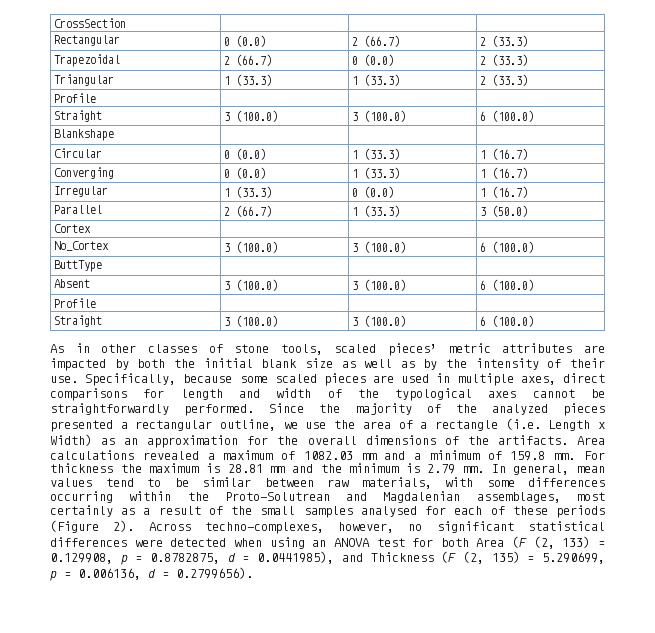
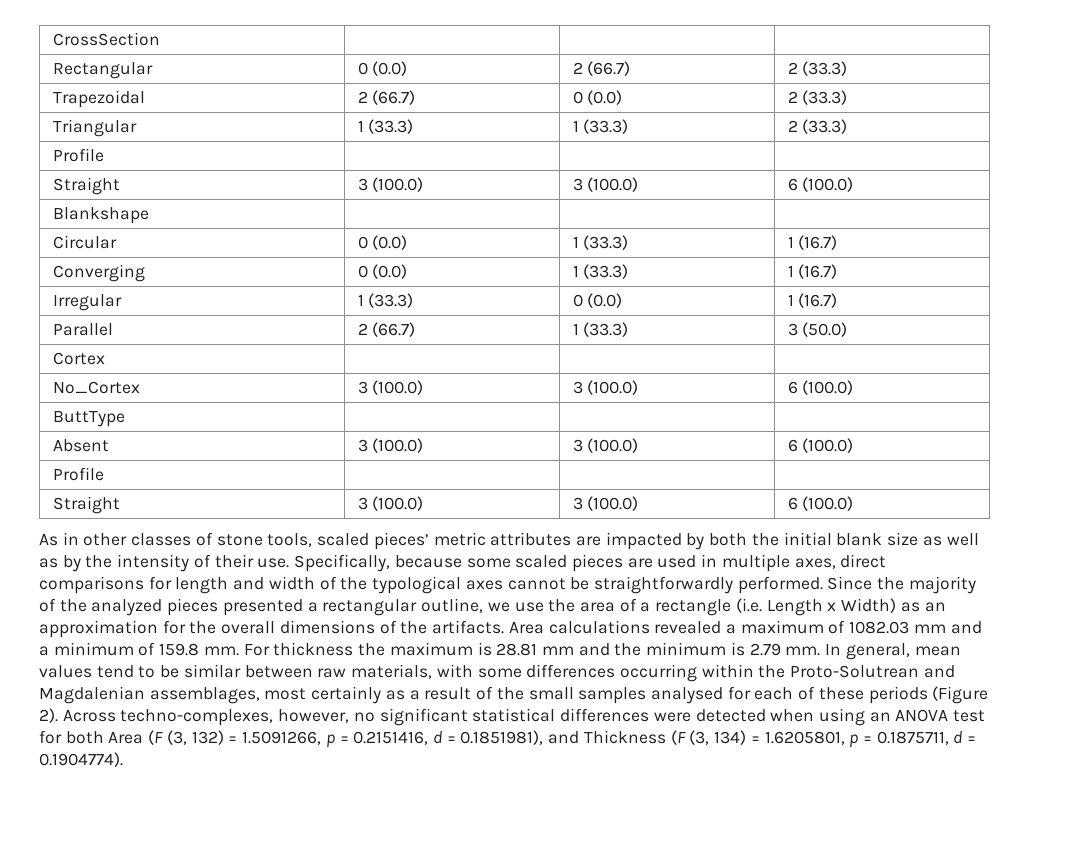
- Across techno-complexes, however, no significant statistical differences were detected when using an ANOVA test for both Area (F (2, 133) = 0.129908, p = 0.8782875, d = 0.0441985), and Thickness (F (2, 135) = 5.290699, p = 0.006136, d = 0.2799656).
+ Across techno-complexes, however, no significant statistical differences were detected when using an ANOVA test for both Area (F (3, 132) = 1.5091266, p = 0.2151416, d = 0.1851981), and Thickness (F (3, 134) = 1.6205801, p = 0.1875711, d = 0.1904774).

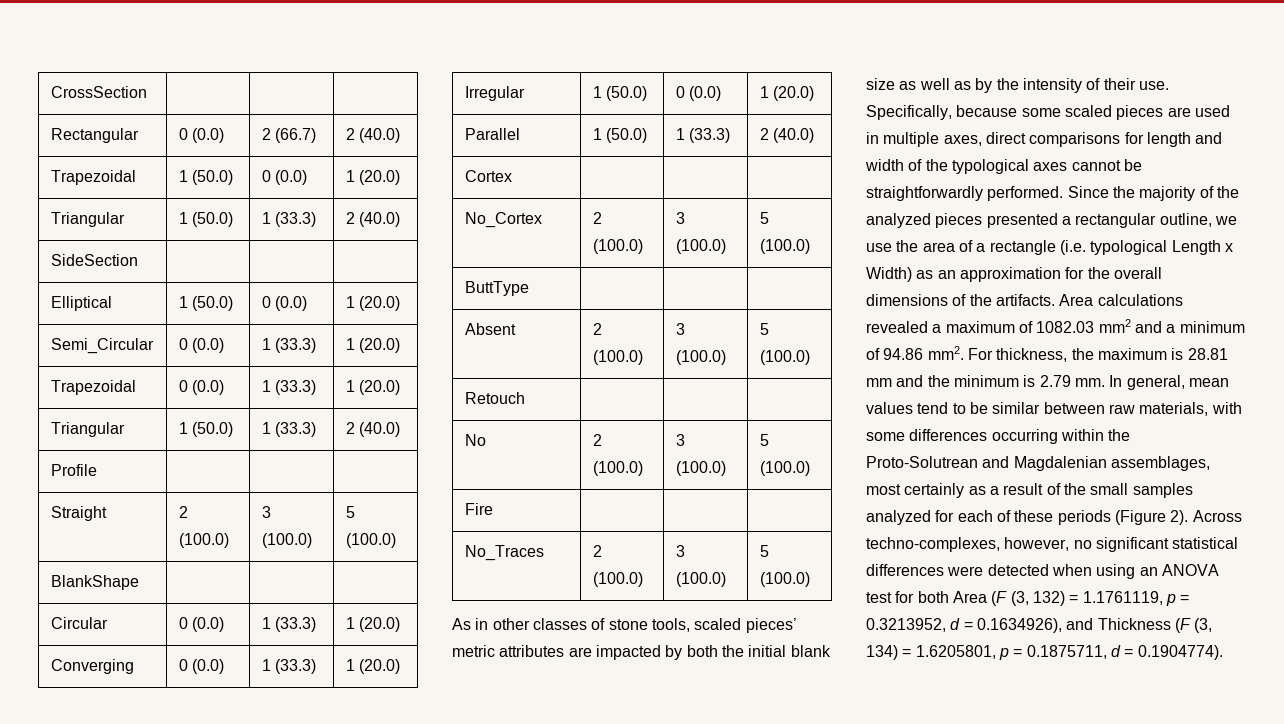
- Rectangular | 0 (0.0) | 2 (66.7) | 2 (33.3)
- Trapezoidal | 2 (66.7) | 0 (0.0) | 2 (33.3)
- Triangular | 1 (33.3) | 1 (33.3) | 2 (33.3)
+ Rectangular | 0 (0.0) | 2 (66.7) | 2 (40.0)
+ Trapezoidal | 1 (50.0) | 0 (0.0) | 1 (20.0)
+ Triangular | 1 (50.0) | 1 (33.3) | 2 (40.0)
+ SideSection | | |
+ Elliptical | 1 (50.0) | 0 (0.0) | 1 (20.0)
+ Semi_Circular | 0 (0.0) | 1 (33.3) | 1 (20.0)
+ Trapezoidal | 0 (0.0) | 1 (33.3) | 1 (20.0)
+ Triangular | 1 (50.0) | 1 (33.3) | 2 (40.0)
  Profile | | |
- Straight | 3 (100.0) | 3 (100.0) | 6 (100.0)
- Blankshape | | |
+ Straight | 2 (100.0) | 3 (100.0) | 5 (100.0)
+ BlankShape | | |
- Circular | 0 (0.0) | 1 (33.3) | 1 (16.7)
+ Circular | 0 (0.0) | 1 (33.3) | 1 (20.0)
- Converging | 0 (0.0) | 1 (33.3) | 1 (16.7)
+ Converging | 0 (0.0) | 1 (33.3) | 1 (20.0)
- Irregular | 1 (33.3) | 0 (0.0) | 1 (16.7)
+ Irregular | 1 (50.0) | 0 (0.0) | 1 (20.0)
- Parallel | 2 (66.7) | 1 (33.3) | 3 (50.0)
+ Parallel | 1 (50.0) | 1 (33.3) | 2 (40.0)
- No_Cortex | 3 (100.0) | 3 (100.0) | 6 (100.0)
+ No_Cortex | 2 (100.0) | 3 (100.0) | 5 (100.0)
- Absent | 3 (100.0) | 3 (100.0) | 6 (100.0)
- Profile | | |
- Straight | 3 (100.0) | 3 (100.0) | 6 (100.0)
+ Absent | 2 (100.0) | 3 (100.0) | 5 (100.0)
+ Retouch | | |
+ No | 2 (100.0) | 3 (100.0) | 5 (100.0)
+ Fire | | |
+ No_Traces | 2 (100.0) | 3 (100.0) | 5 (100.0)
- Since the majority of the analyzed pieces presented a rectangular outline, we use the area of a rectangle (i.e. Length x Width) as an approximation for the overall dimensions of the artifacts.
+ Since the majority of the analyzed pieces presented a rectangular outline, we use the area of a rectangle (i.e. typological Length x Width) as an approximation for the overall dimensions of the artifacts.
- Area calculations revealed a maximum of 1082.03 mm and a minimum of 159.8 mm. For thickness the maximum is 28.81 mm and the minimum is 2.79 mm.
+ Area calculations revealed a maximum of 1082.03 mm2 and a minimum of 94.86 mm2. For thickness, the maximum is 28.81 mm and the minimum is 2.79 mm.
- In general, mean values tend to be similar between raw materials, with some differences occurring within the Proto-Solutrean and Magdalenian assemblages, most certainly as a result of the small samples analysed for each of these periods (Figure 2).
+ In general, mean values tend to be similar between raw materials, with some differences occurring within the Proto-Solutrean and Magdalenian assemblages, most certainly as a result of the small samples analyzed for each of these periods (Figure 2).
- Across techno-complexes, however, no significant statistical differences were detected when using an ANOVA test for both Area (F (3, 132) = 1.5091266, p = 0.2151416, d = 0.1851981), and Thickness (F (3, 134) = 1.6205801, p = 0.1875711, d = 0.1904774).
+ Across techno-complexes, however, no significant statistical differences were detected when using an ANOVA test for both Area (F (3, 132) = 1.1761119, p = 0.3213952, d = 0.1634926), and Thickness (F (3, 134) = 1.6205801, p = 0.1875711, d = 0.1904774).

